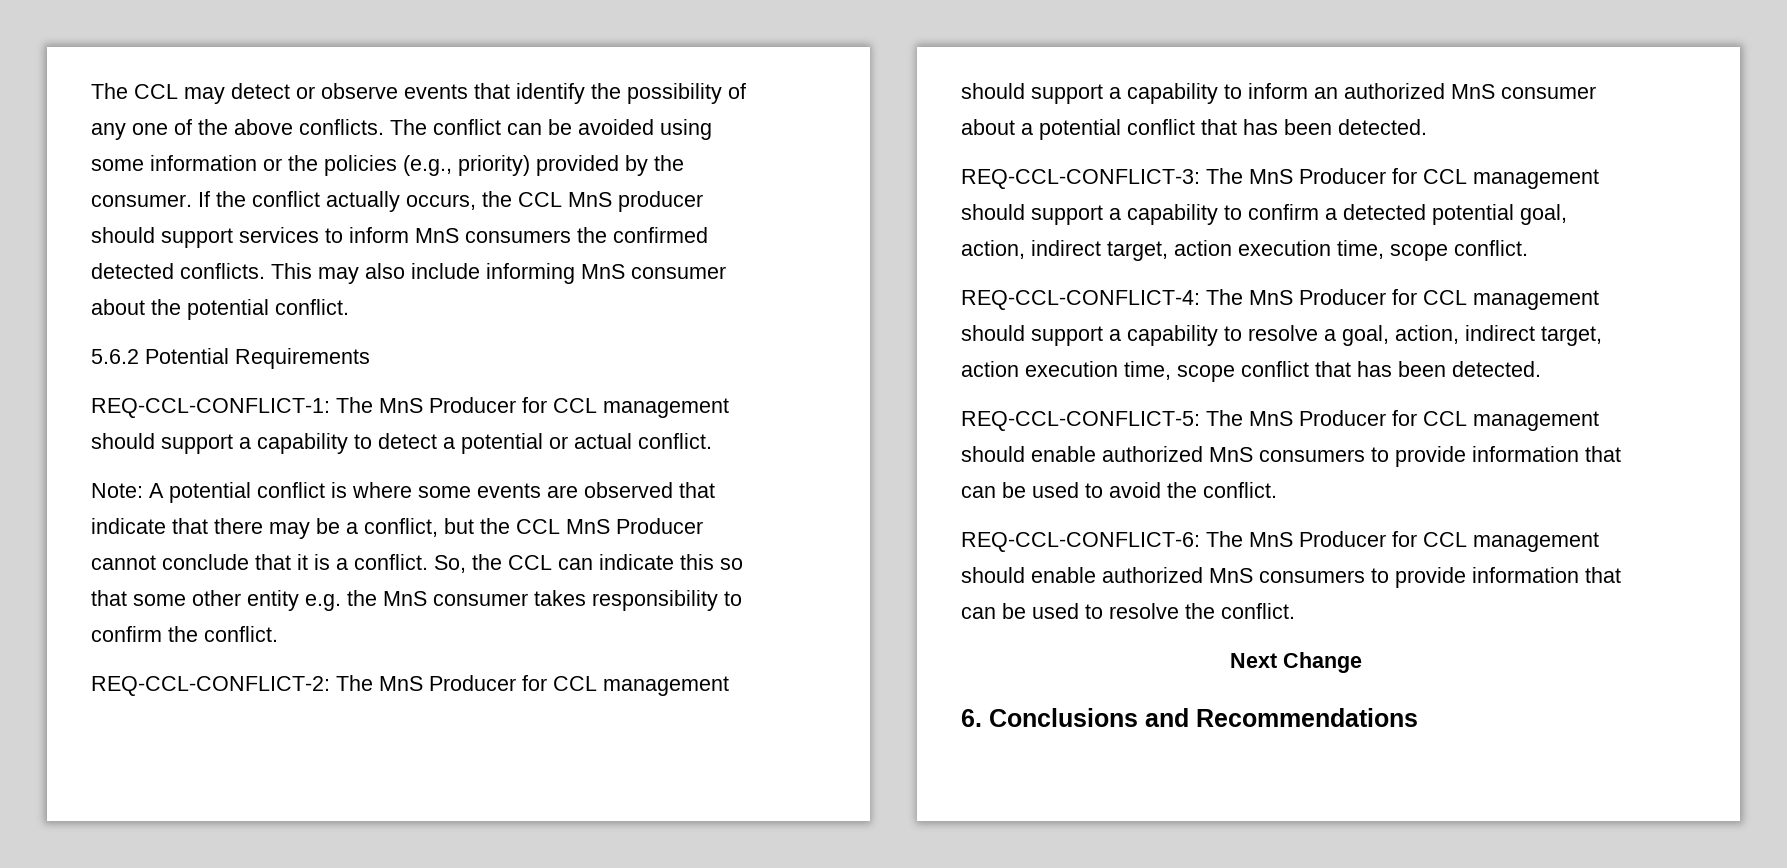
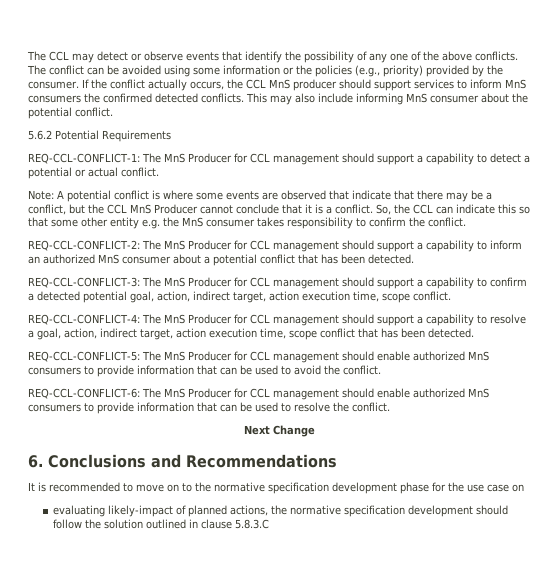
+ It is recommended to move on to the normative specification development phase for the use case on
+ evaluating likely-impact of planned actions, the normative specification development should follow the solution outlined in clause 5.8.3.C

